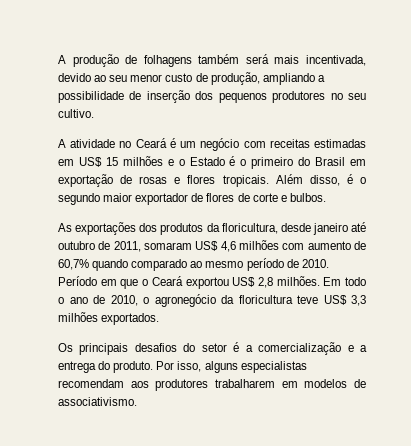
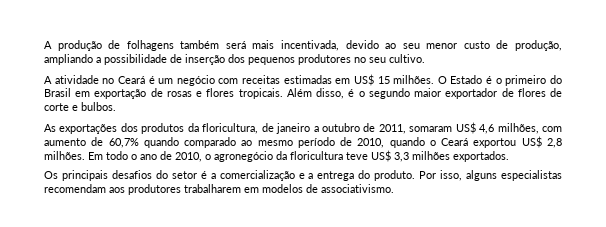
- A atividade no Ceará é um negócio com receitas estimadas em US$ 15 milhões e o Estado é o primeiro do Brasil em exportação de rosas e flores tropicais.
+ A atividade no Ceará é um negócio com receitas estimadas em US$ 15 milhões. O Estado é o primeiro do Brasil em exportação de rosas e flores tropicais.
- As exportações dos produtos da floricultura, desde janeiro até outubro de 2011, somaram US$ 4,6 milhões com aumento de 60,7% quando comparado ao mesmo período de 2010. Período em que o Ceará exportou US$ 2,8 milhões.
+ As exportações dos produtos da floricultura, de janeiro a outubro de 2011, somaram US$ 4,6 milhões, com aumento de 60,7% quando comparado ao mesmo período de 2010, quando o Ceará exportou US$ 2,8 milhões.

